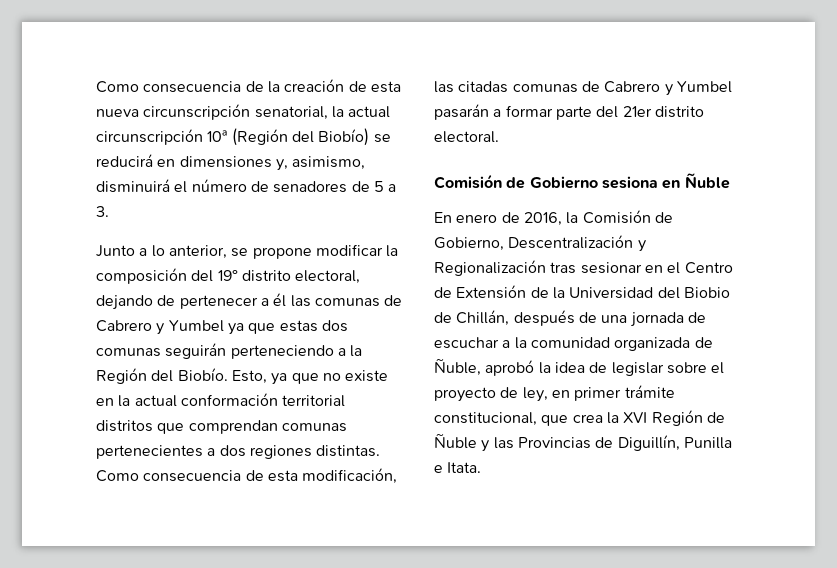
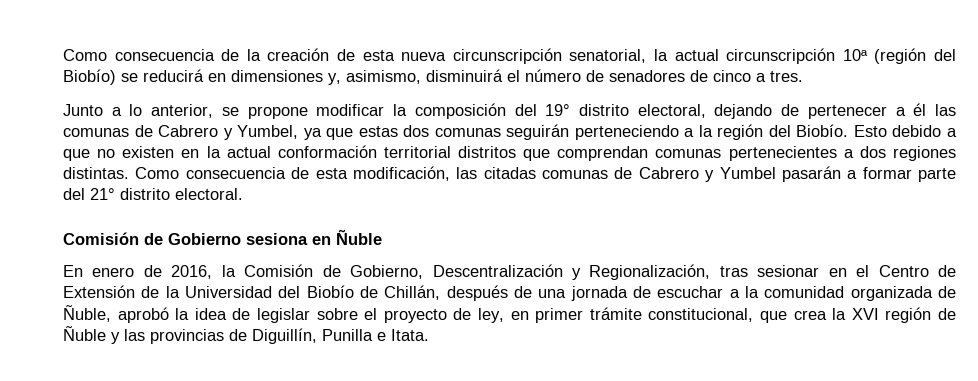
- Como consecuencia de la creación de esta nueva circunscripción senatorial, la actual circunscripción 10ª (Región del Biobío) se reducirá en dimensiones y, asimismo, disminuirá el número de senadores de 5 a 3.
+ Como consecuencia de la creación de esta nueva circunscripción senatorial, la actual circunscripción 10ª (región del Biobío) se reducirá en dimensiones y, asimismo, disminuirá el número de senadores de cinco a tres.
- Junto a lo anterior, se propone modificar la composición del 19° distrito electoral, dejando de pertenecer a él las comunas de Cabrero y Yumbel ya que estas dos comunas seguirán perteneciendo a la Región del Biobío.
+ Junto a lo anterior, se propone modificar la composición del 19° distrito electoral, dejando de pertenecer a él las comunas de Cabrero y Yumbel, ya que estas dos comunas seguirán perteneciendo a la región del Biobío.
- Esto, ya que no existe en la actual conformación territorial distritos que comprendan comunas pertenecientes a dos regiones distintas.
+ Esto debido a que no existen en la actual conformación territorial distritos que comprendan comunas pertenecientes a dos regiones distintas.
- Como consecuencia de esta modificación, las citadas comunas de Cabrero y Yumbel pasarán a formar parte del 21er distrito electoral.
+ Como consecuencia de esta modificación, las citadas comunas de Cabrero y Yumbel pasarán a formar parte del 21° distrito electoral.
- En enero de 2016, la Comisión de Gobierno, Descentralización y Regionalización tras sesionar en el Centro de Extensión de la Universidad del Biobio de Chillán, después de una jornada de escuchar a la comunidad organizada de Ñuble, aprobó la idea de legislar sobre el proyecto de ley, en primer trámite constitucional, que crea la XVI Región de Ñuble y las Provincias de Diguillín, Punilla e Itata.
+ En enero de 2016, la Comisión de Gobierno, Descentralización y Regionalización, tras sesionar en el Centro de Extensión de la Universidad del Biobío de Chillán, después de una jornada de escuchar a la comunidad organizada de Ñuble, aprobó la idea de legislar sobre el proyecto de ley, en primer trámite constitucional, que crea la XVI región de Ñuble y las provincias de Diguillín, Punilla e Itata.

